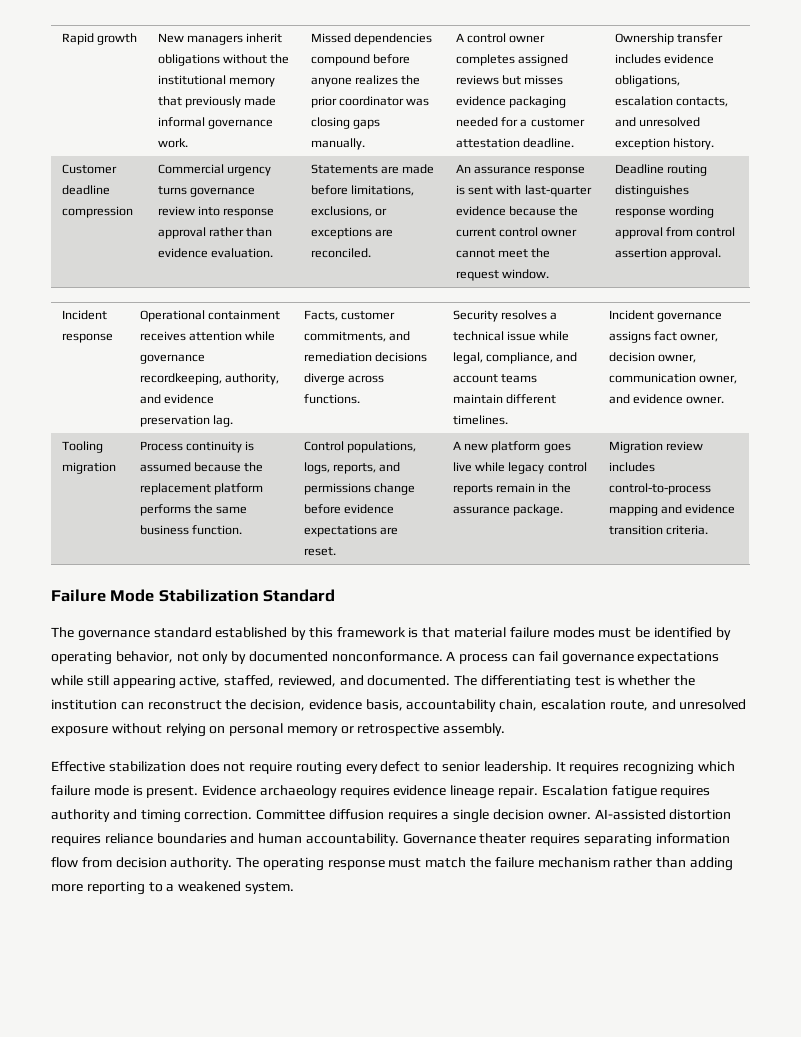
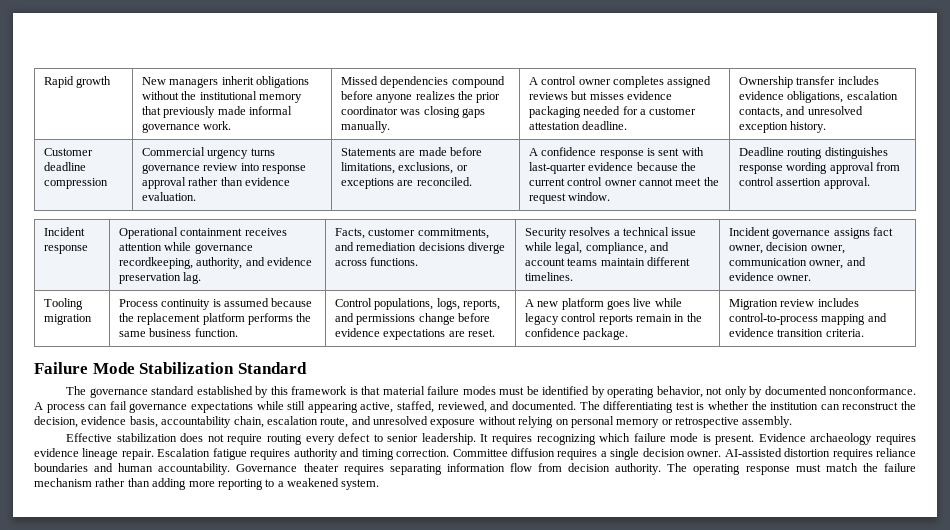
- An assurance response is sent with last-quarter evidence because the current control owner cannot meet the request window.
+ A confidence response is sent with last-quarter evidence because the current control owner cannot meet the request window.
- A new platform goes live while legacy control reports remain in the assurance package.
+ A new platform goes live while legacy control reports remain in the confidence package.

